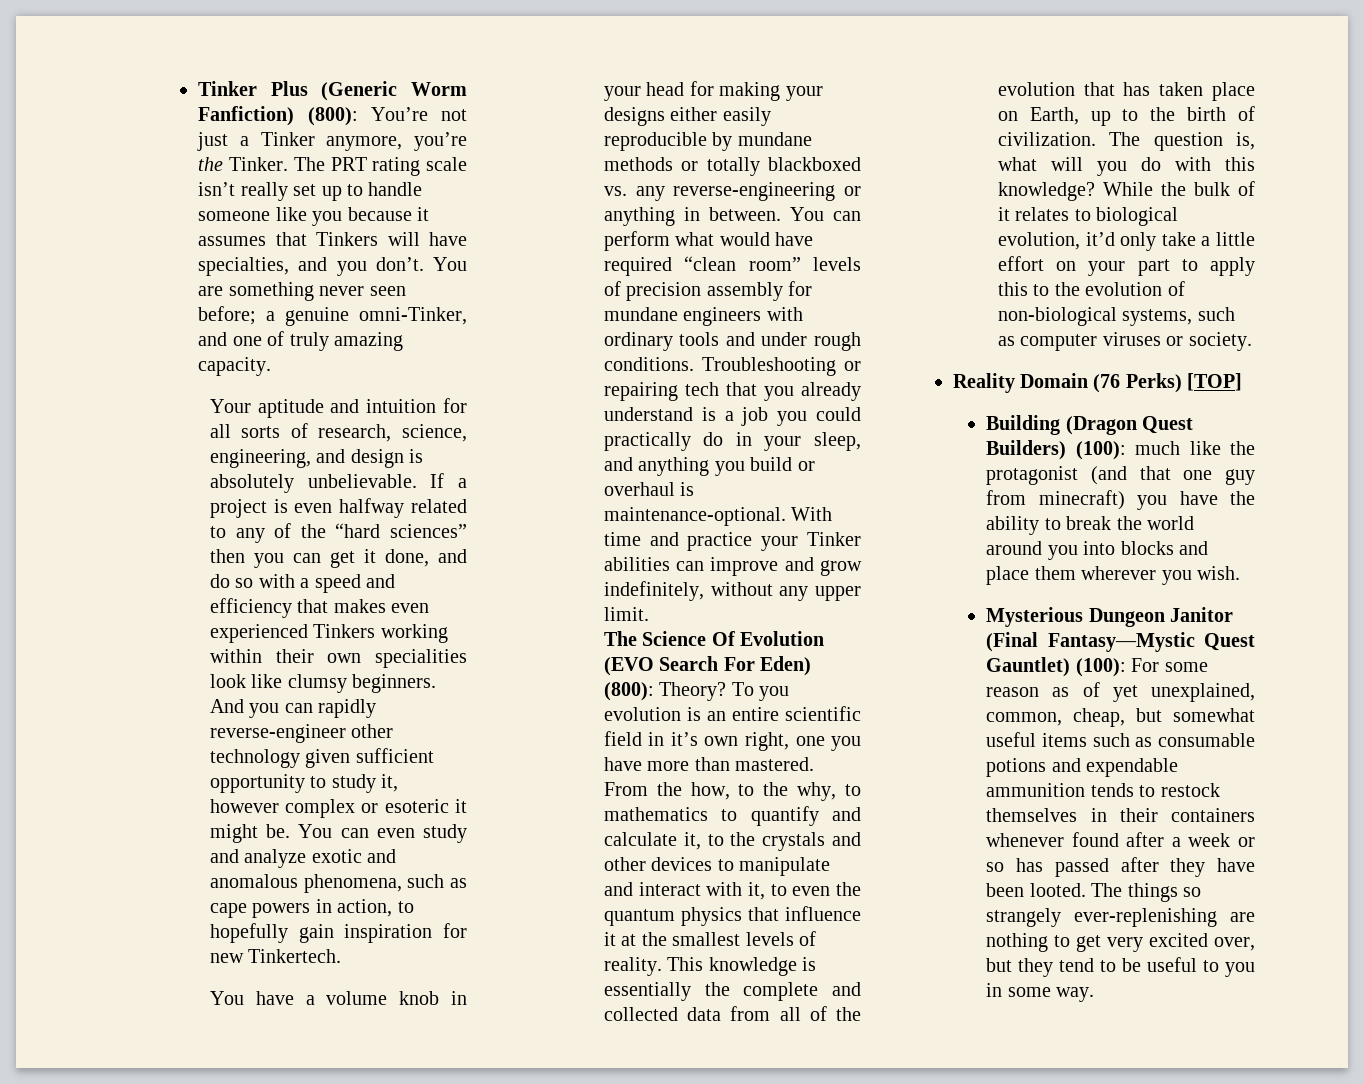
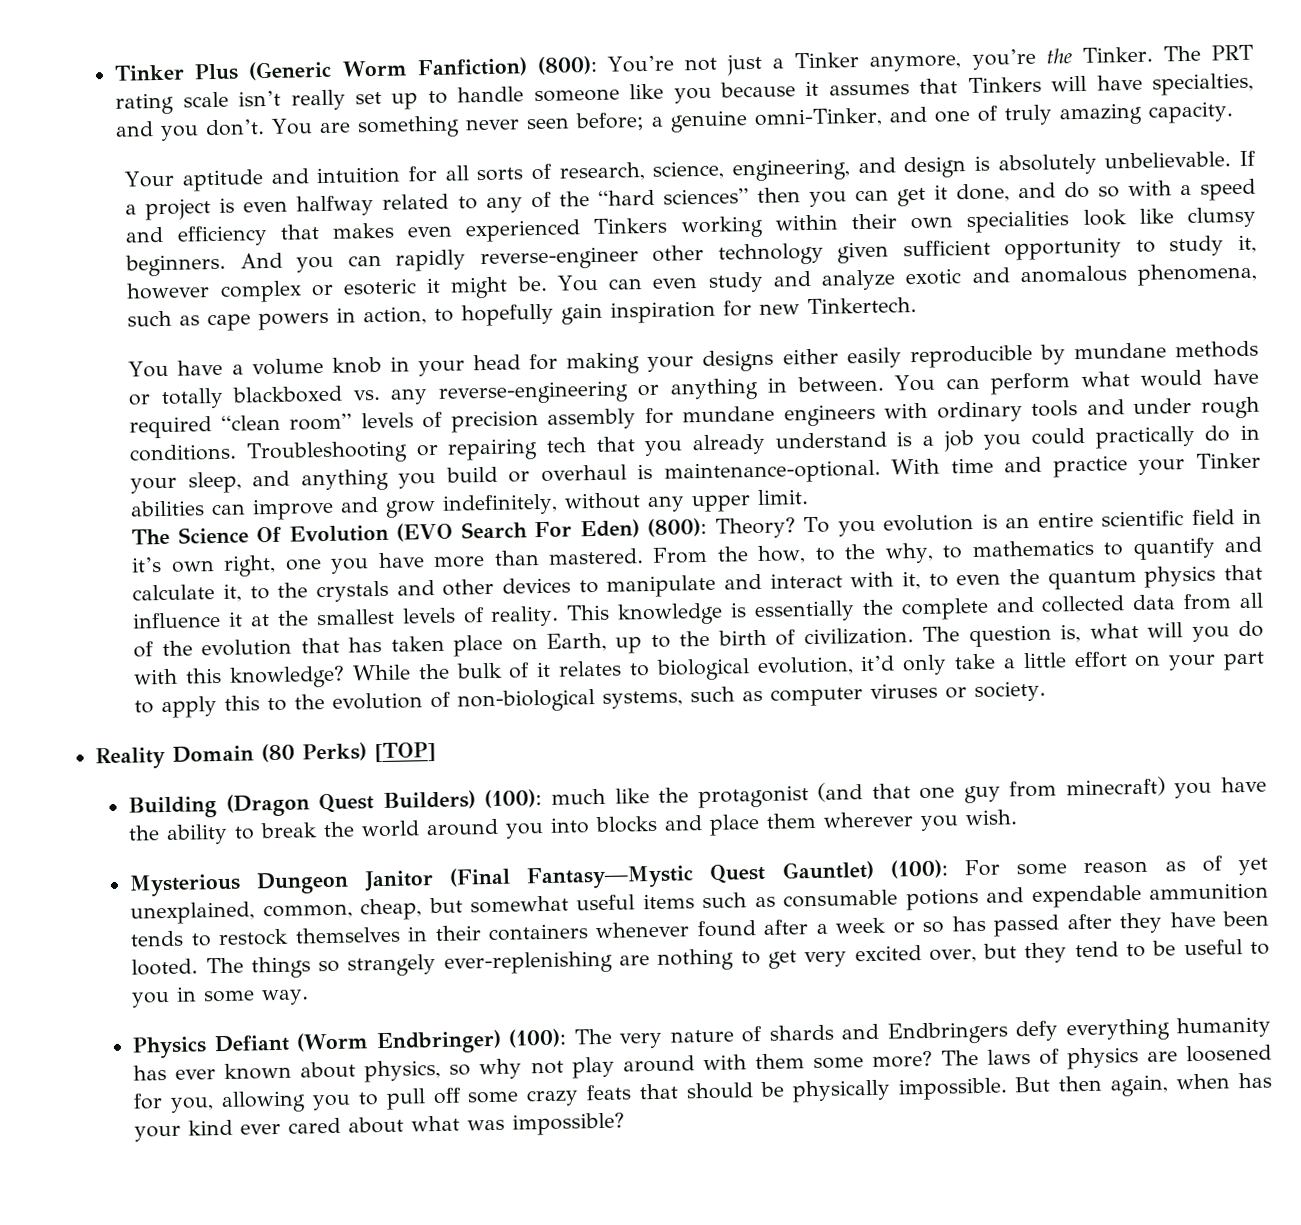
- Reality Domain (76 Perks) [TOP]
+ Reality Domain (80 Perks) [TOP]
+ Physics Defiant (Worm Endbringer) (100): The very nature of shards and Endbringers defy everything humanity has ever known about physics, so why not play around with them some more? The laws of physics are loosened for you, allowing you to pull off some crazy feats that should be physically impossible. But then again, when has your kind ever cared about what was impossible?

